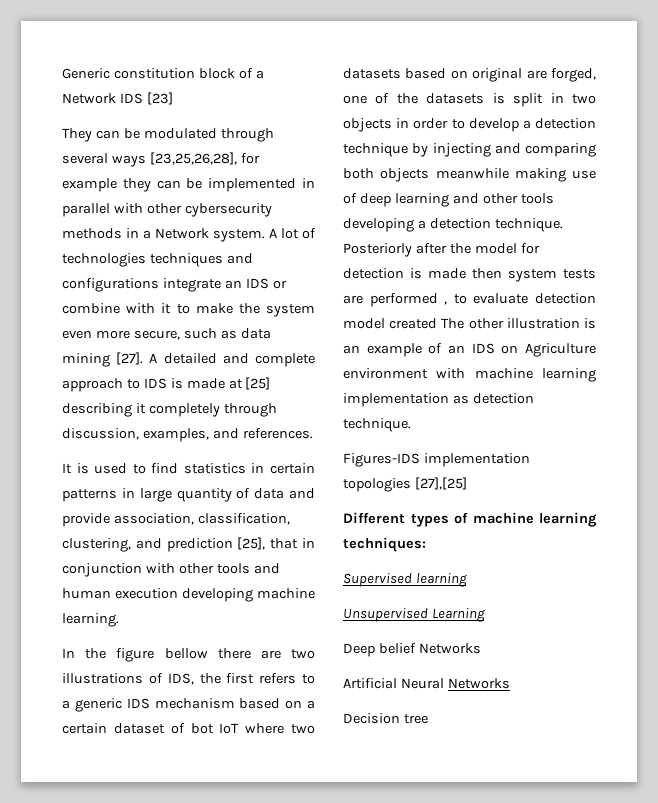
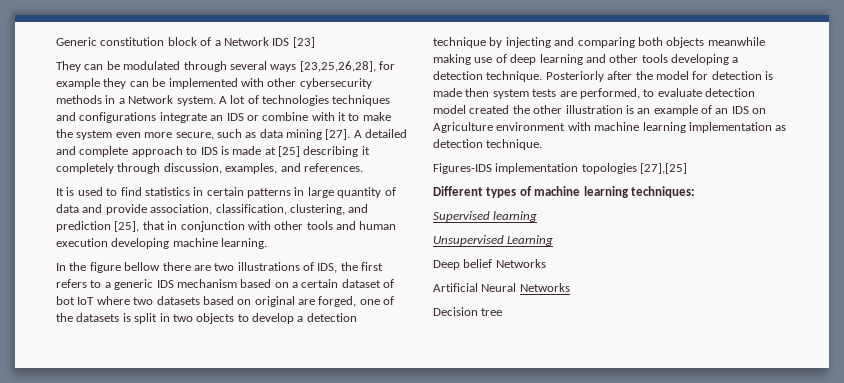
- They can be modulated through several ways [23,25,26,28], for example they can be implemented in parallel with other cybersecurity methods in a Network system.
+ They can be modulated through several ways [23,25,26,28], for example they can be implemented with other cybersecurity methods in a Network system.
- In the figure bellow there are two illustrations of IDS, the first refers to a generic IDS mechanism based on a certain dataset of bot IoT where two datasets based on original are forged, one of the datasets is split in two objects in order to develop a detection technique by injecting and comparing both objects meanwhile making use of deep learning and other tools developing a detection technique.
+ In the figure bellow there are two illustrations of IDS, the first refers to a generic IDS mechanism based on a certain dataset of bot IoT where two datasets based on original are forged, one of the datasets is split in two objects to develop a detection technique by injecting and comparing both objects meanwhile making use of deep learning and other tools developing a detection technique.
- Posteriorly after the model for detection is made then system tests are performed , to evaluate detection model created The other illustration is an example of an IDS on Agriculture environment with machine learning implementation as detection technique.
+ Posteriorly after the model for detection is made then system tests are performed, to evaluate detection model created the other illustration is an example of an IDS on Agriculture environment with machine learning implementation as detection technique.

